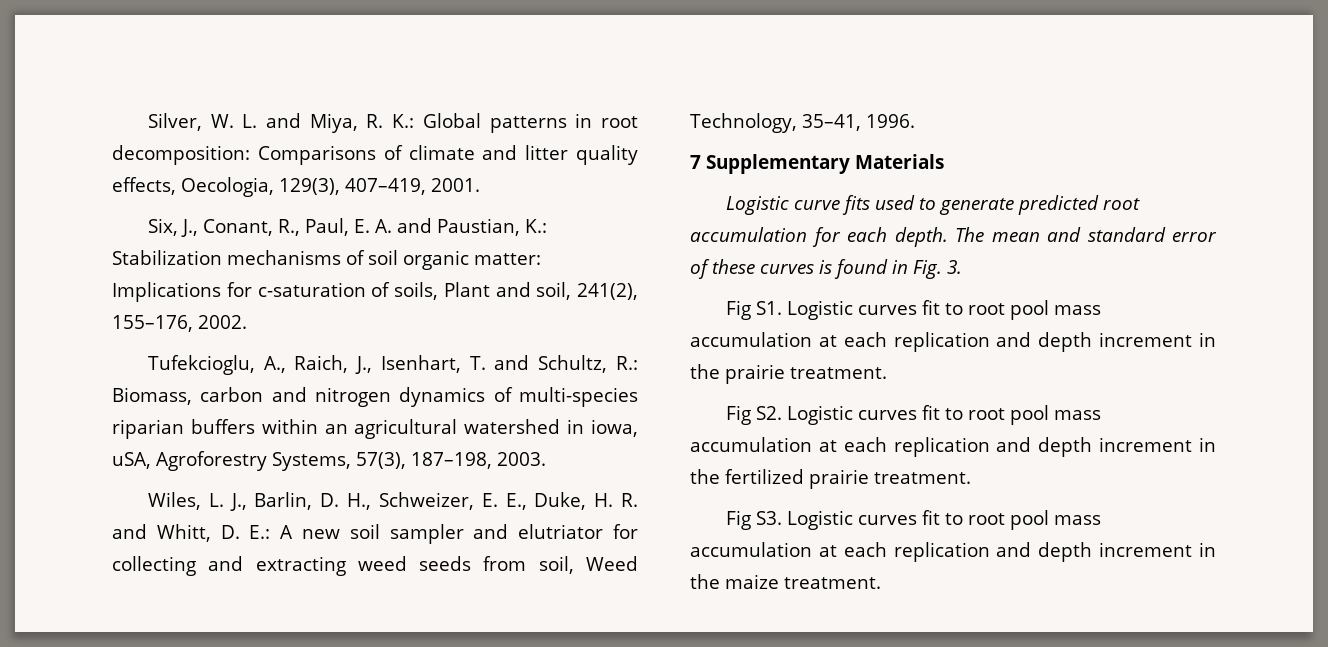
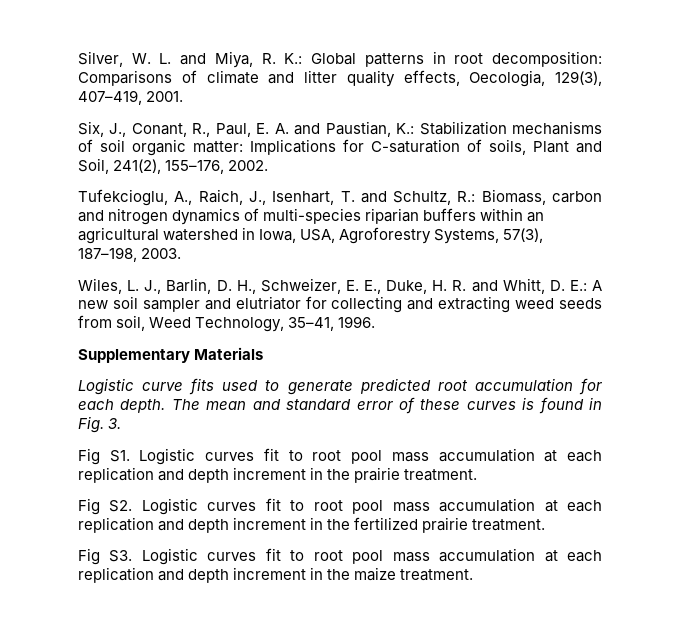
- Six, J., Conant, R., Paul, E. A. and Paustian, K.: Stabilization mechanisms of soil organic matter: Implications for c-saturation of soils, Plant and soil, 241(2), 155–176, 2002.
+ Six, J., Conant, R., Paul, E. A. and Paustian, K.: Stabilization mechanisms of soil organic matter: Implications for C-saturation of soils, Plant and Soil, 241(2), 155–176, 2002.
- Tufekcioglu, A., Raich, J., Isenhart, T. and Schultz, R.: Biomass, carbon and nitrogen dynamics of multi-species riparian buffers within an agricultural watershed in iowa, uSA, Agroforestry Systems, 57(3), 187–198, 2003.
+ Tufekcioglu, A., Raich, J., Isenhart, T. and Schultz, R.: Biomass, carbon and nitrogen dynamics of multi-species riparian buffers within an agricultural watershed in Iowa, USA, Agroforestry Systems, 57(3), 187–198, 2003.
- 7 Supplementary Materials
+ Supplementary Materials

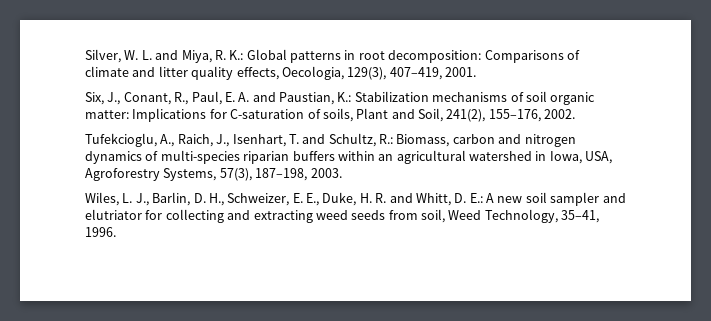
- Supplementary Materials
- Logistic curve fits used to generate predicted root accumulation for each depth. The mean and standard error of these curves is found in Fig. 3.
- Fig S1. Logistic curves fit to root pool mass accumulation at each replication and depth increment in the prairie treatment.
- Fig S2. Logistic curves fit to root pool mass accumulation at each replication and depth increment in the fertilized prairie treatment.
- Fig S3. Logistic curves fit to root pool mass accumulation at each replication and depth increment in the maize treatment.

